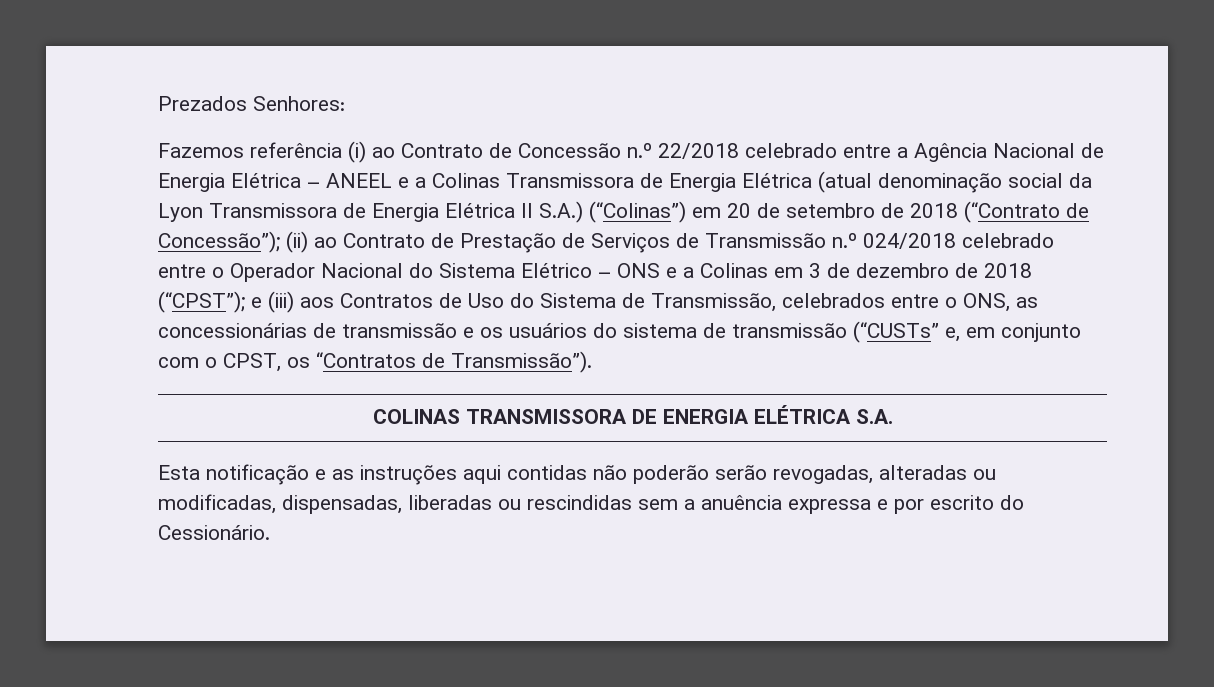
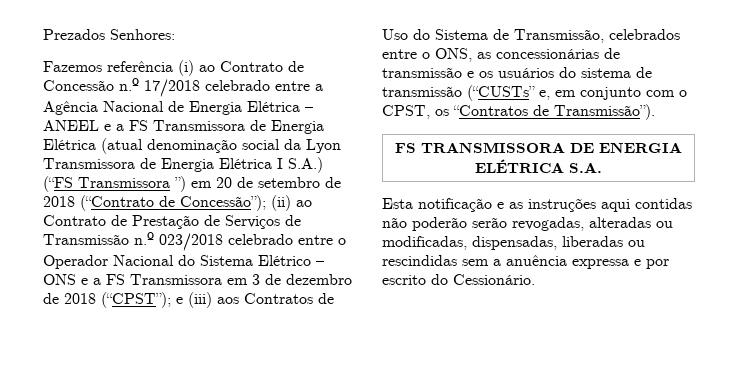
- Fazemos referência (i) ao Contrato de Concessão n.º 22/2018 celebrado entre a Agência Nacional de Energia Elétrica – ANEEL e a Colinas Transmissora de Energia Elétrica (atual denominação social da Lyon Transmissora de Energia Elétrica II S.A.) (“Colinas”) em 20 de setembro de 2018 (“Contrato de Concessão”);
+ Fazemos referência (i) ao Contrato de Concessão n.º 17/2018 celebrado entre a Agência Nacional de Energia Elétrica – ANEEL e a FS Transmissora de Energia Elétrica (atual denominação social da Lyon Transmissora de Energia Elétrica I S.A.) (“FS Transmissora ”) em 20 de setembro de 2018 (“Contrato de Concessão”);
- (ii) ao Contrato de Prestação de Serviços de Transmissão n.º 024/2018 celebrado entre o Operador Nacional do Sistema Elétrico – ONS e a Colinas em 3 de dezembro de 2018 (“CPST”);
+ (ii) ao Contrato de Prestação de Serviços de Transmissão n.º 023/2018 celebrado entre o Operador Nacional do Sistema Elétrico – ONS e a FS Transmissora em 3 de dezembro de 2018 (“CPST”);
- COLINAS TRANSMISSORA DE ENERGIA ELÉTRICA S.A.
+ FS TRANSMISSORA DE ENERGIA ELÉTRICA S.A.

